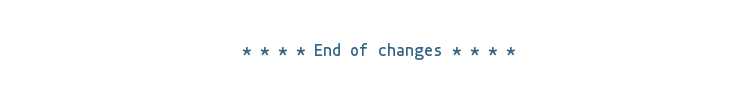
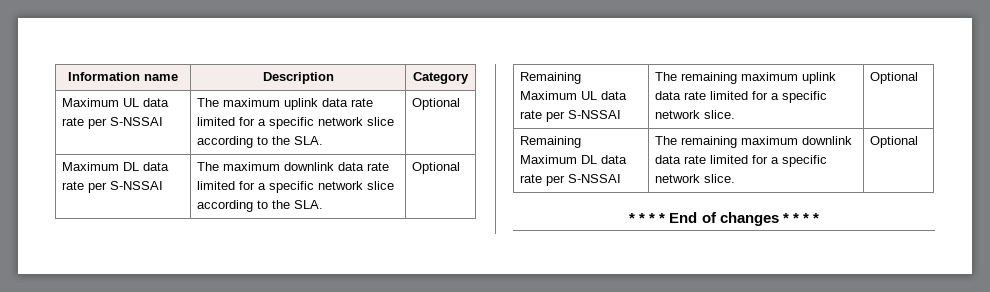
+ Information name | Description | Category
+ Maximum UL data rate per S-NSSAI | The maximum uplink data rate limited for a specific network slice according to the SLA. | Optional
+ Maximum DL data rate per S-NSSAI | The maximum downlink data rate limited for a specific network slice according to the SLA. | Optional
+ Remaining Maximum UL data rate per S-NSSAI | The remaining maximum uplink data rate limited for a specific network slice. | Optional
+ Remaining Maximum DL data rate per S-NSSAI | The remaining maximum downlink data rate limited for a specific network slice. | Optional

